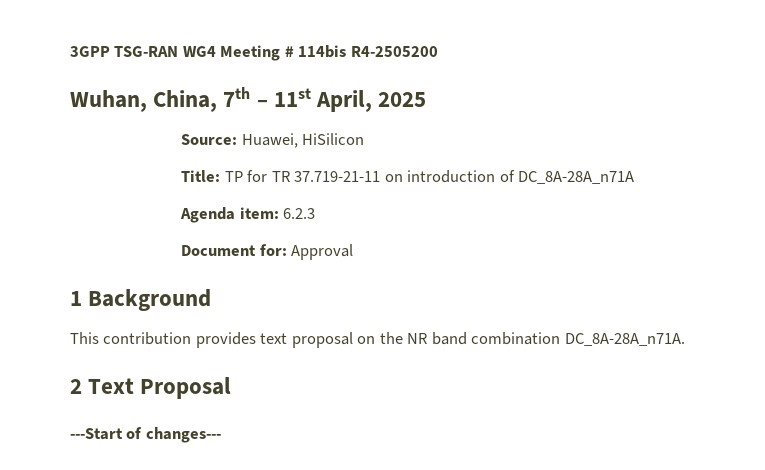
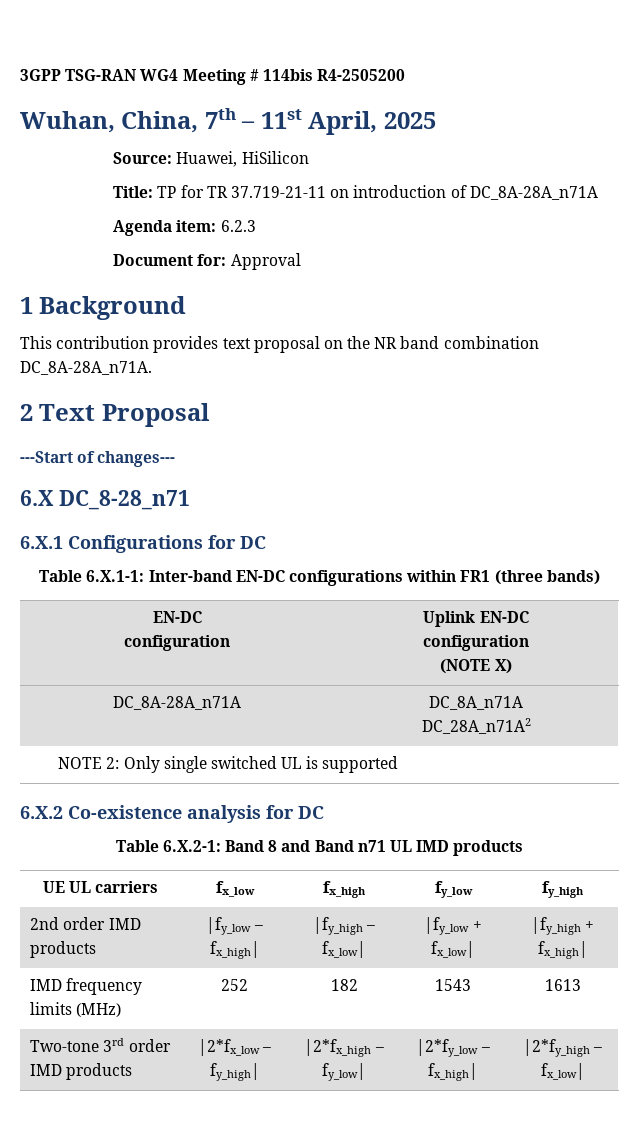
+ 6.X DC_8-28_n71
+ 6.X.1 Configurations for DC
+ Table 6.X.1-1: Inter-band EN-DC configurations within FR1 (three bands)
+ EN-DC
+ configuration | Uplink EN-DC
+ configuration
+ (NOTE X)
+ DC_8A-28A_n71A | DC_8A_n71A
+ DC_28A_n71A2
+ NOTE 2: Only single switched UL is supported
+ 6.X.2 Co-existence analysis for DC
+ Table 6.X.2-1: Band 8 and Band n71 UL IMD products
+ UE UL carriers | fx_low | fx_high | fy_low | fy_high
+ 2nd order IMD products | |fy_low – fx_high| | |fy_high – fx_low| | |fy_low + fx_low| | |fy_high + fx_high|
+ IMD frequency limits (MHz) | 252 | 182 | 1543 | 1613
+ Two-tone 3rd order IMD products | |2*fx_low – fy_high| | |2*fx_high – fy_low| | |2*fy_low – fx_high| | |2*fy_high – fx_low|

